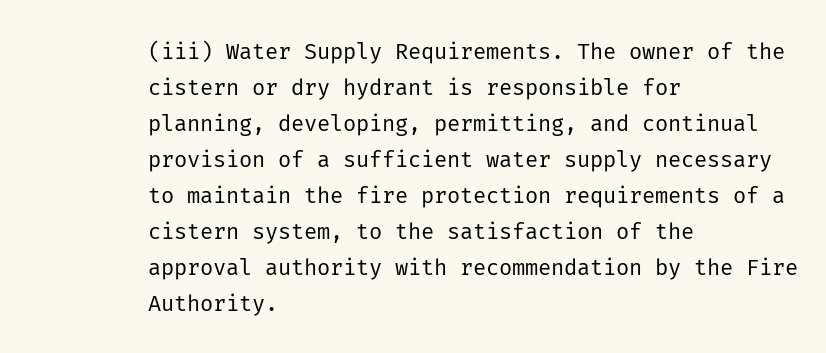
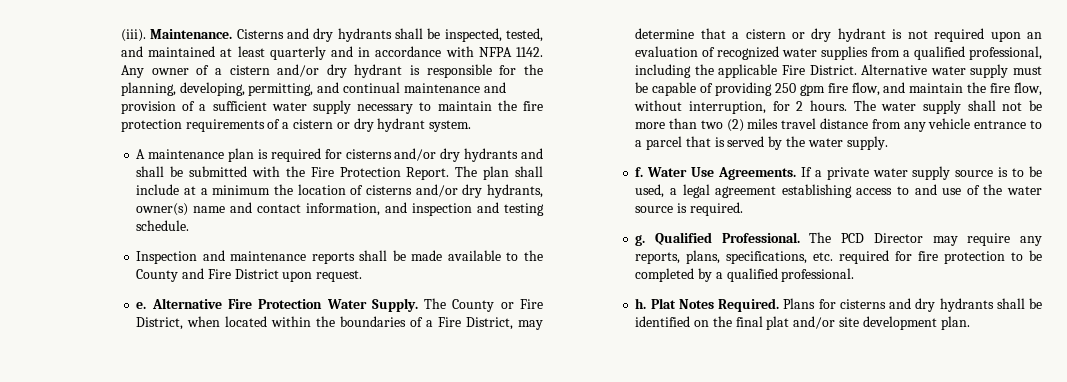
- (iii) Water Supply Requirements. The owner of the cistern or dry hydrant is responsible for planning, developing, permitting, and continual provision of a sufficient water supply necessary to maintain the fire protection requirements of a cistern system, to the satisfaction of the approval authority with recommendation by the Fire Authority.
+ (iii). Maintenance. Cisterns and dry hydrants shall be inspected, tested, and maintained at least quarterly and in accordance with NFPA 1142. Any owner of a cistern and/or dry hydrant is responsible for the planning, developing, permitting, and continual maintenance and provision of a sufficient water supply necessary to maintain the fire protection requirements of a cistern or dry hydrant system.
+ A maintenance plan is required for cisterns and/or dry hydrants and shall be submitted with the Fire Protection Report. The plan shall include at a minimum the location of cisterns and/or dry hydrants, owner(s) name and contact information, and inspection and testing schedule.
+ Inspection and maintenance reports shall be made available to the County and Fire District upon request.
+ e. Alternative Fire Protection Water Supply. The County or Fire District, when located within the boundaries of a Fire District, may determine that a cistern or dry hydrant is not required upon an evaluation of recognized water supplies from a qualified professional, including the applicable Fire District. Alternative water supply must be capable of providing 250 gpm fire flow, and maintain the fire flow, without interruption, for 2 hours. The water supply shall not be more than two (2) miles travel distance from any vehicle entrance to a parcel that is served by the water supply.
+ f. Water Use Agreements. If a private water supply source is to be used, a legal agreement establishing access to and use of the water source is required.
+ g. Qualified Professional. The PCD Director may require any reports, plans, specifications, etc. required for fire protection to be completed by a qualified professional.
+ h. Plat Notes Required. Plans for cisterns and dry hydrants shall be identified on the final plat and/or site development plan.

